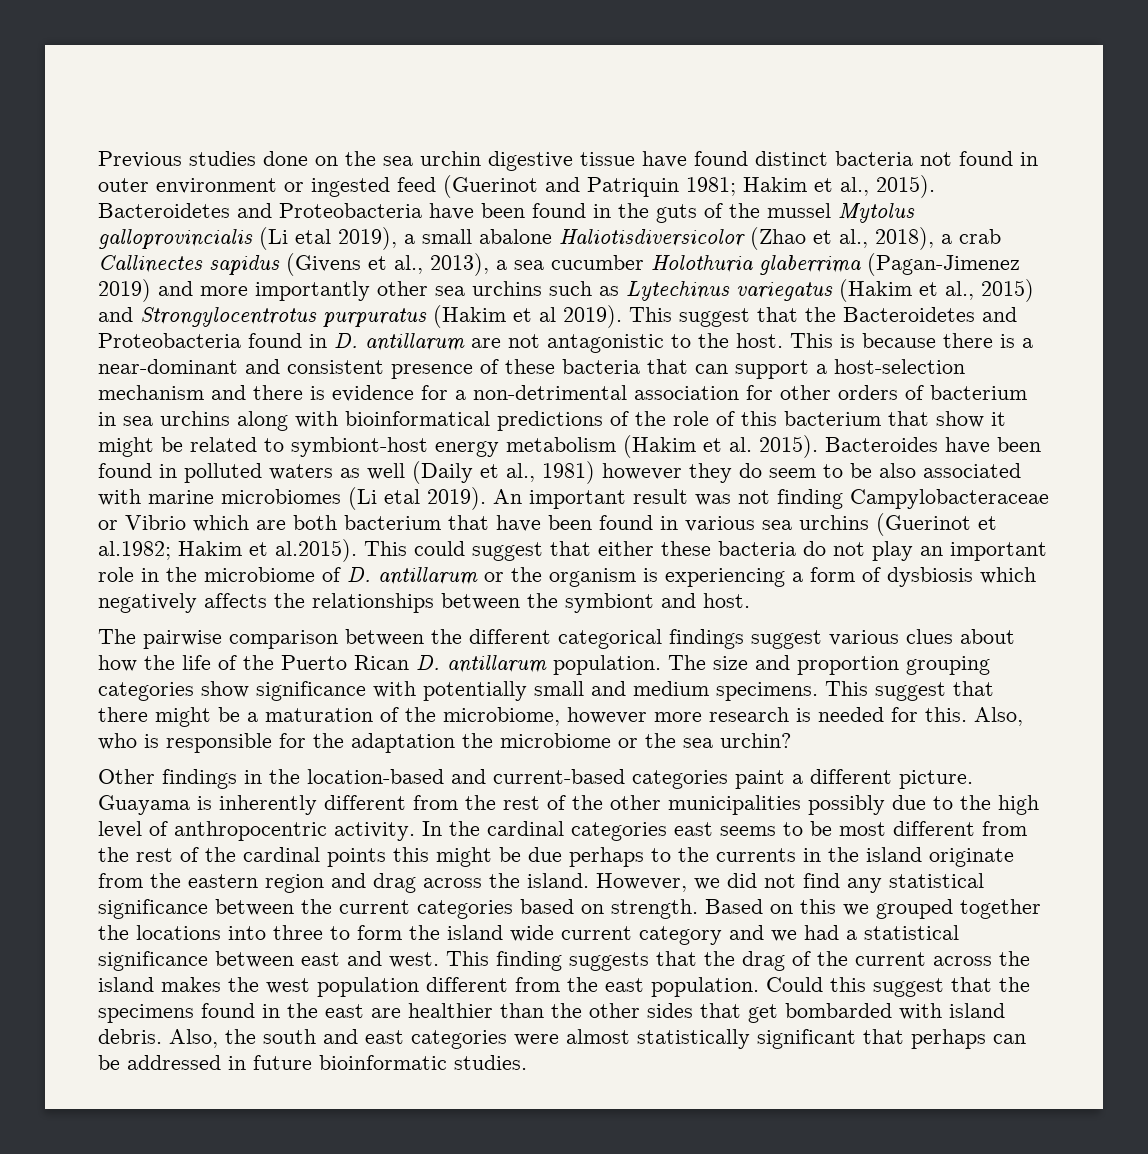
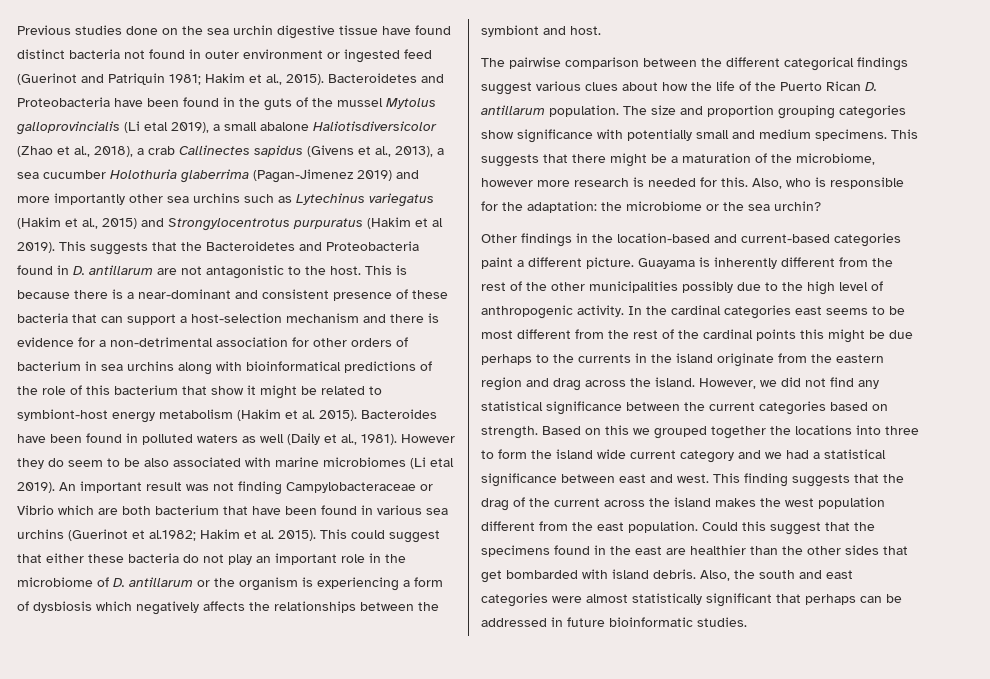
- This suggest that the Bacteroidetes and Proteobacteria found in D. antillarum are not antagonistic to the host.
+ This suggests that the Bacteroidetes and Proteobacteria found in D. antillarum are not antagonistic to the host.
- Bacteroides have been found in polluted waters as well (Daily et al., 1981) however they do seem to be also associated with marine microbiomes (Li etal 2019).
+ Bacteroides have been found in polluted waters as well (Daily et al., 1981). However they do seem to be also associated with marine microbiomes (Li etal 2019).
- Hakim et al.2015). This could suggest that either these bacteria do not play an important role in the microbiome of D. antillarum or the organism is experiencing a form of dysbiosis which negatively affects the relationships between the symbiont and host.
+ Hakim et al. 2015). This could suggest that either these bacteria do not play an important role in the microbiome of D. antillarum or the organism is experiencing a form of dysbiosis which negatively affects the relationships between the symbiont and host.
- This suggest that there might be a maturation of the microbiome, however more research is needed for this.
+ This suggests that there might be a maturation of the microbiome, however more research is needed for this.
- Also, who is responsible for the adaptation the microbiome or the sea urchin?
+ Also, who is responsible for the adaptation: the microbiome or the sea urchin?
- Guayama is inherently different from the rest of the other municipalities possibly due to the high level of anthropocentric activity.
+ Guayama is inherently different from the rest of the other municipalities possibly due to the high level of anthropogenic activity.

